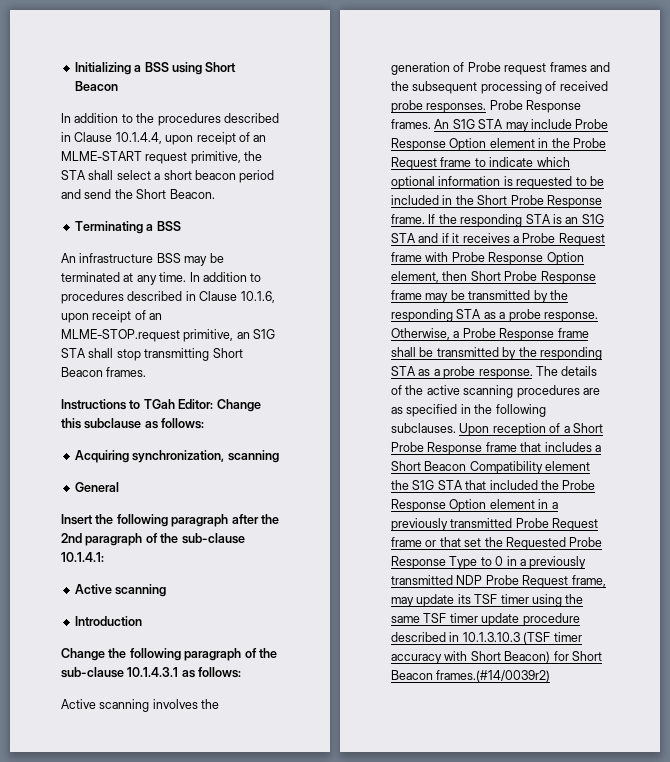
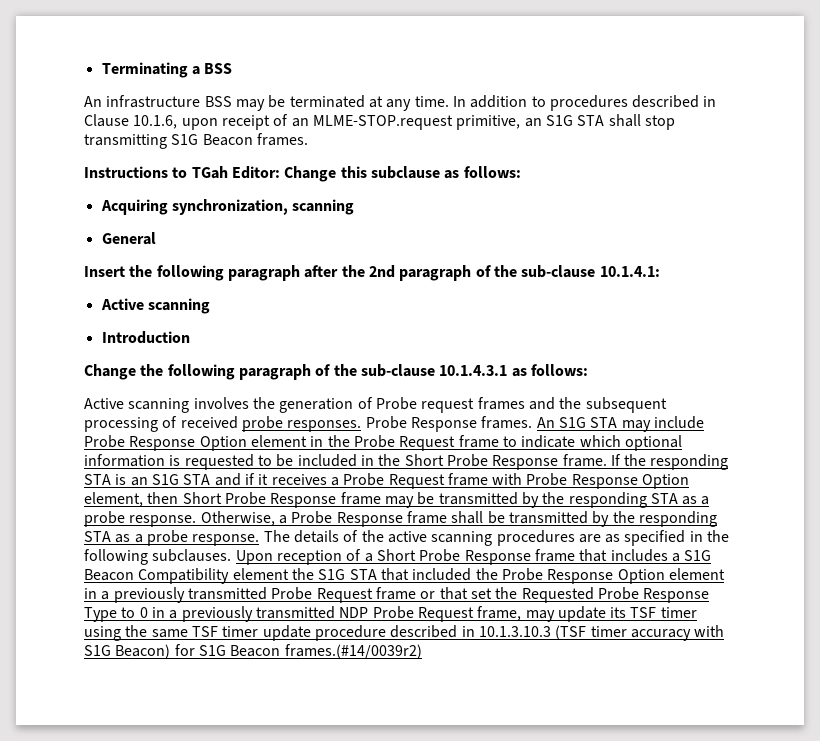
- Initializing a BSS using Short Beacon
- In addition to the procedures described in Clause 10.1.4.4, upon receipt of an MLME-START request primitive, the STA shall select a short beacon period and send the Short Beacon.
- In addition to procedures described in Clause 10.1.6, upon receipt of an MLME-STOP.request primitive, an S1G STA shall stop transmitting Short Beacon frames.
+ In addition to procedures described in Clause 10.1.6, upon receipt of an MLME-STOP.request primitive, an S1G STA shall stop transmitting S1G Beacon frames.
- Upon reception of a Short Probe Response frame that includes a Short Beacon Compatibility element the S1G STA that included the Probe Response Option element in a previously transmitted Probe Request frame or that set the Requested Probe Response Type to 0 in a previously transmitted NDP Probe Request frame, may update its TSF timer using the same TSF timer update procedure described in 10.1.3.10.3 (TSF timer accuracy with Short Beacon) for Short Beacon frames.(#14/0039r2)
+ Upon reception of a Short Probe Response frame that includes a S1G Beacon Compatibility element the S1G STA that included the Probe Response Option element in a previously transmitted Probe Request frame or that set the Requested Probe Response Type to 0 in a previously transmitted NDP Probe Request frame, may update its TSF timer using the same TSF timer update procedure described in 10.1.3.10.3 (TSF timer accuracy with S1G Beacon) for S1G Beacon frames.(#14/0039r2)

